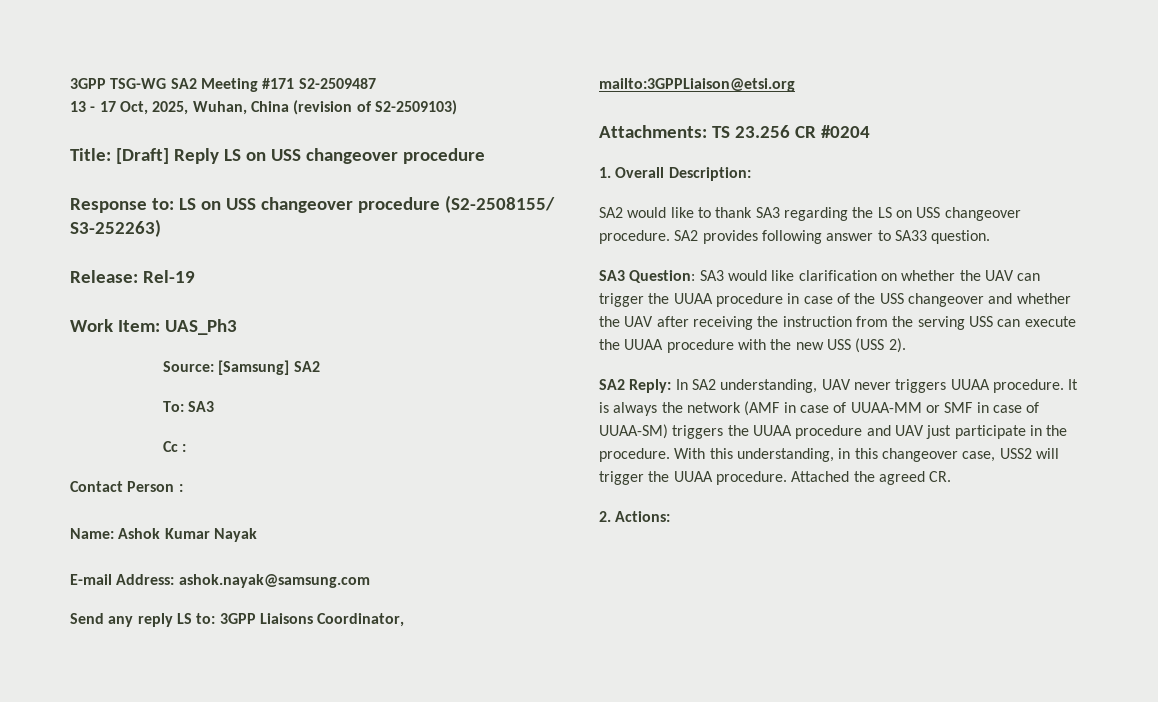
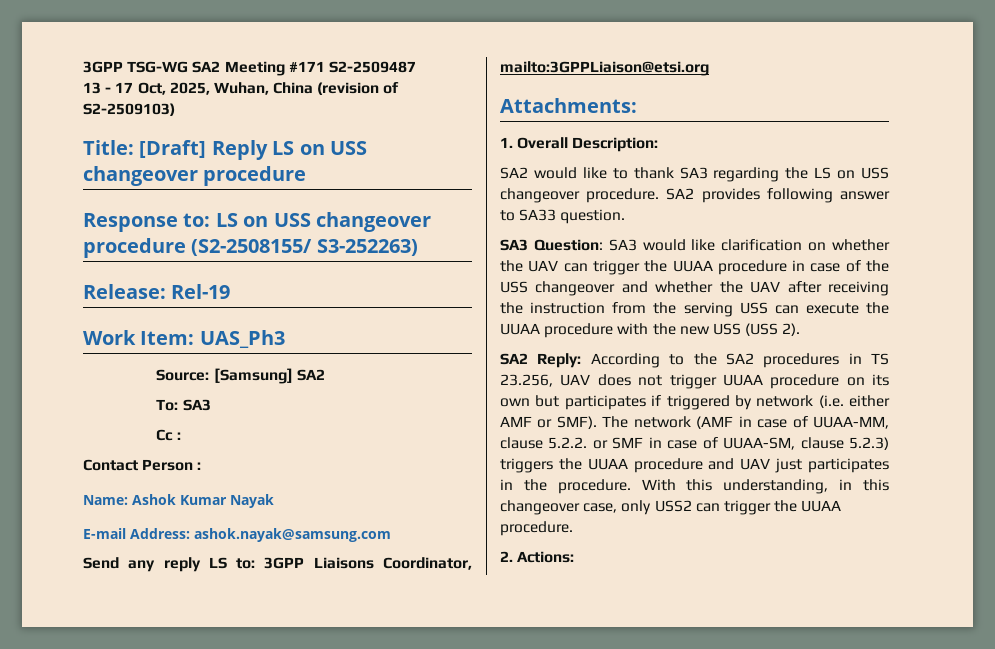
- Attachments: TS 23.256 CR #0204
+ Attachments:
- SA2 Reply: In SA2 understanding, UAV never triggers UUAA procedure. It is always the network (AMF in case of UUAA-MM or SMF in case of UUAA-SM) triggers the UUAA procedure and UAV just participate in the procedure.
+ SA2 Reply: According to the SA2 procedures in TS 23.256, UAV does not trigger UUAA procedure on its own but participates if triggered by network (i.e. either AMF or SMF). The network (AMF in case of UUAA-MM, clause 5.2.2. or SMF in case of UUAA-SM, clause 5.2.3) triggers the UUAA procedure and UAV just participates in the procedure.
- With this understanding, in this changeover case, USS2 will trigger the UUAA procedure. Attached the agreed CR.
+ With this understanding, in this changeover case, only USS2 can trigger the UUAA procedure.

